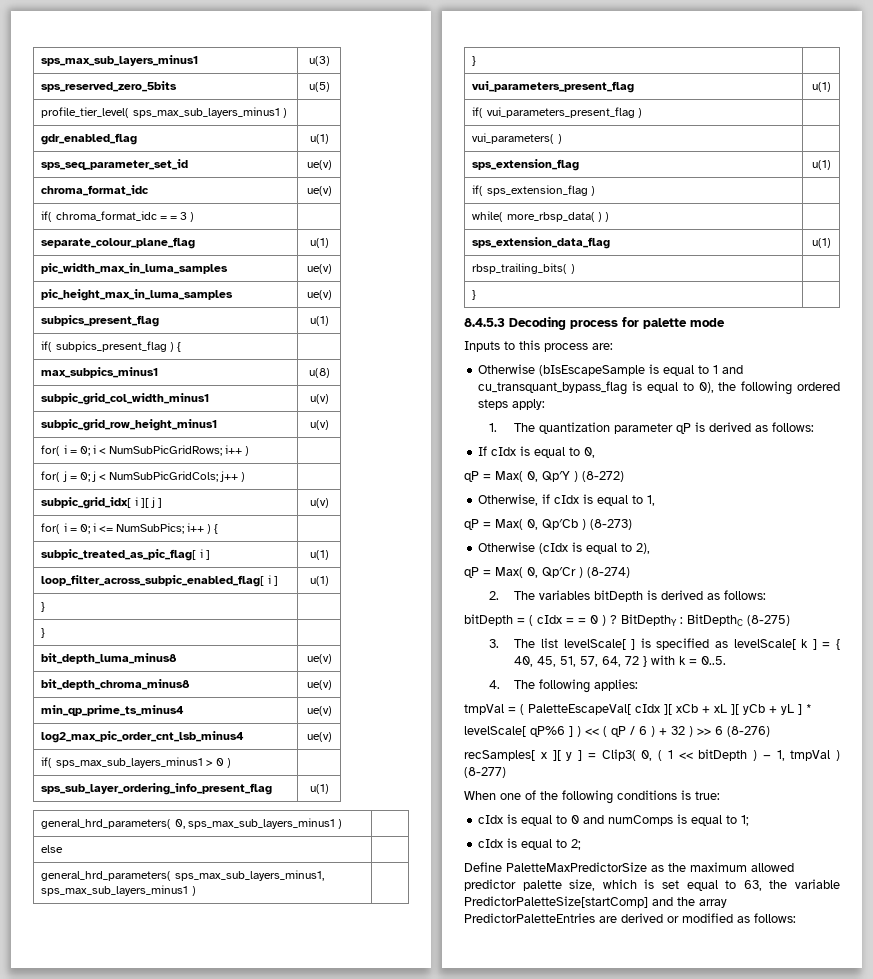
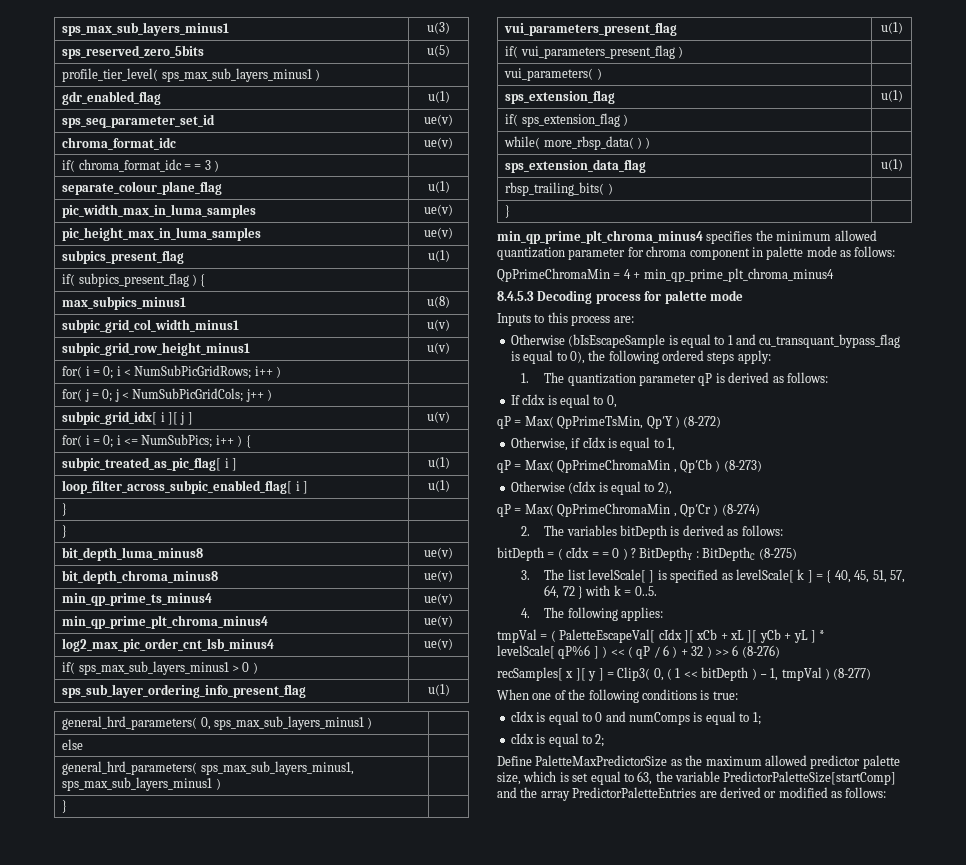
+ min_qp_prime_plt_chroma_minus4 | ue(v)
+ min_qp_prime_plt_chroma_minus4 specifies the minimum allowed quantization parameter for chroma component in palette mode as follows:
+ QpPrimeChromaMin = 4 + min_qp_prime_plt_chroma_minus4
- qP = Max( 0, Qp′Y ) (8-272)
+ qP = Max( QpPrimeTsMin, Qp′Y ) (8-272)
- qP = Max( 0, Qp′Cb ) (8-273)
+ qP = Max( QpPrimeChromaMin , Qp′Cb ) (8-273)
- qP = Max( 0, Qp′Cr ) (8-274)
+ qP = Max( QpPrimeChromaMin , Qp′Cr ) (8-274)

